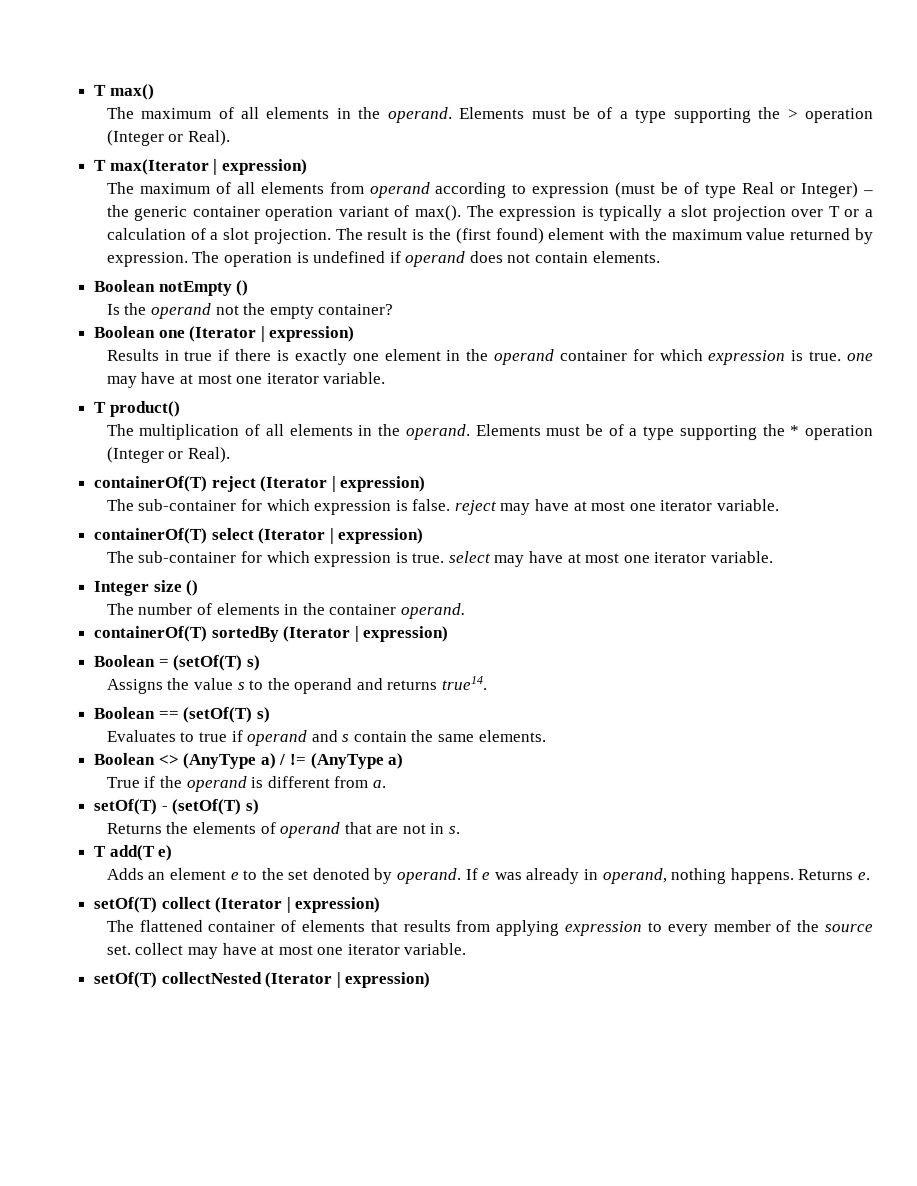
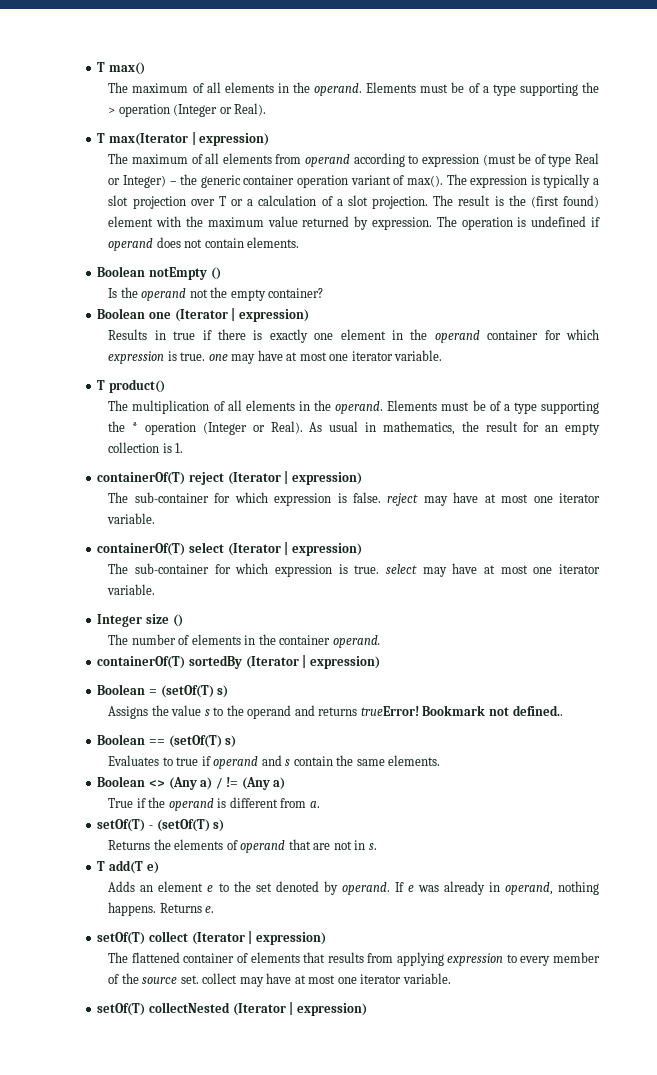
+ As usual in mathematics, the result for an empty collection is 1.
- Assigns the value s to the operand and returns true14.
+ Assigns the value s to the operand and returns trueError! Bookmark not defined..
- Boolean <> (AnyType a) / != (AnyType a)
+ Boolean <> (Any a) / != (Any a)

